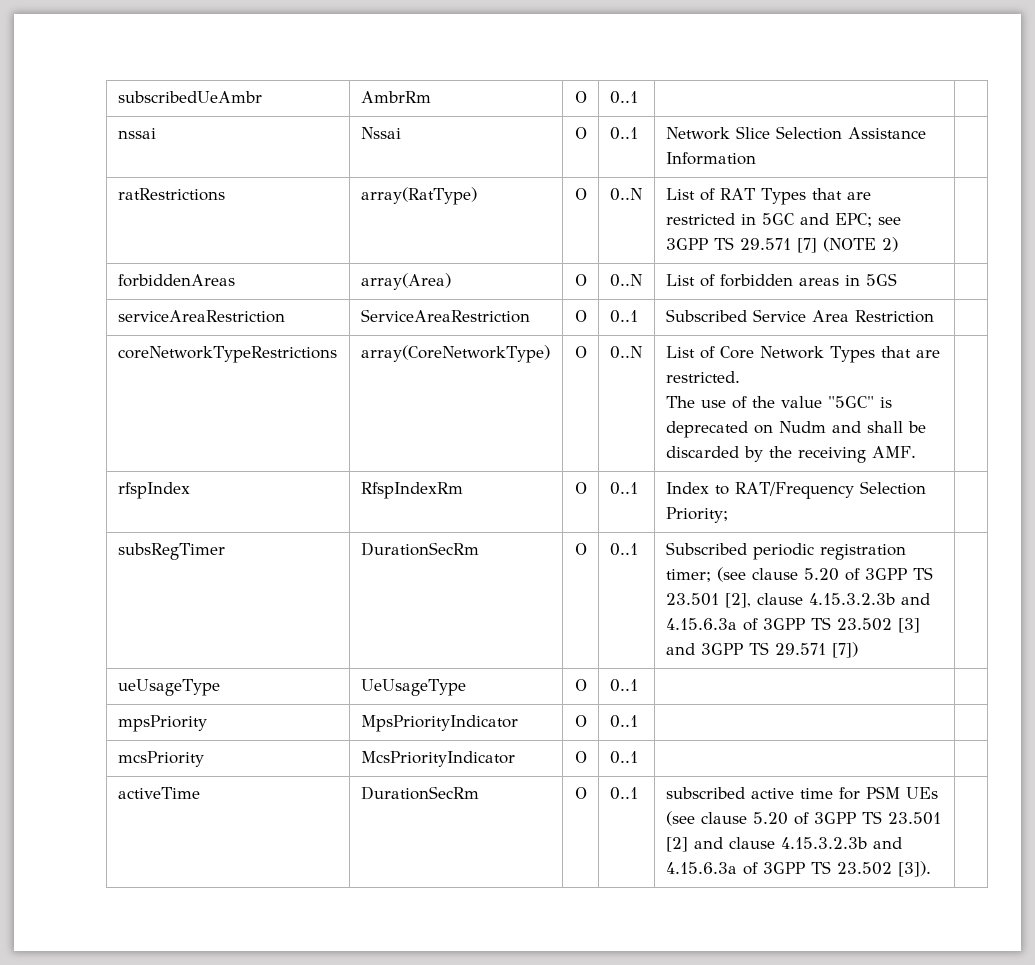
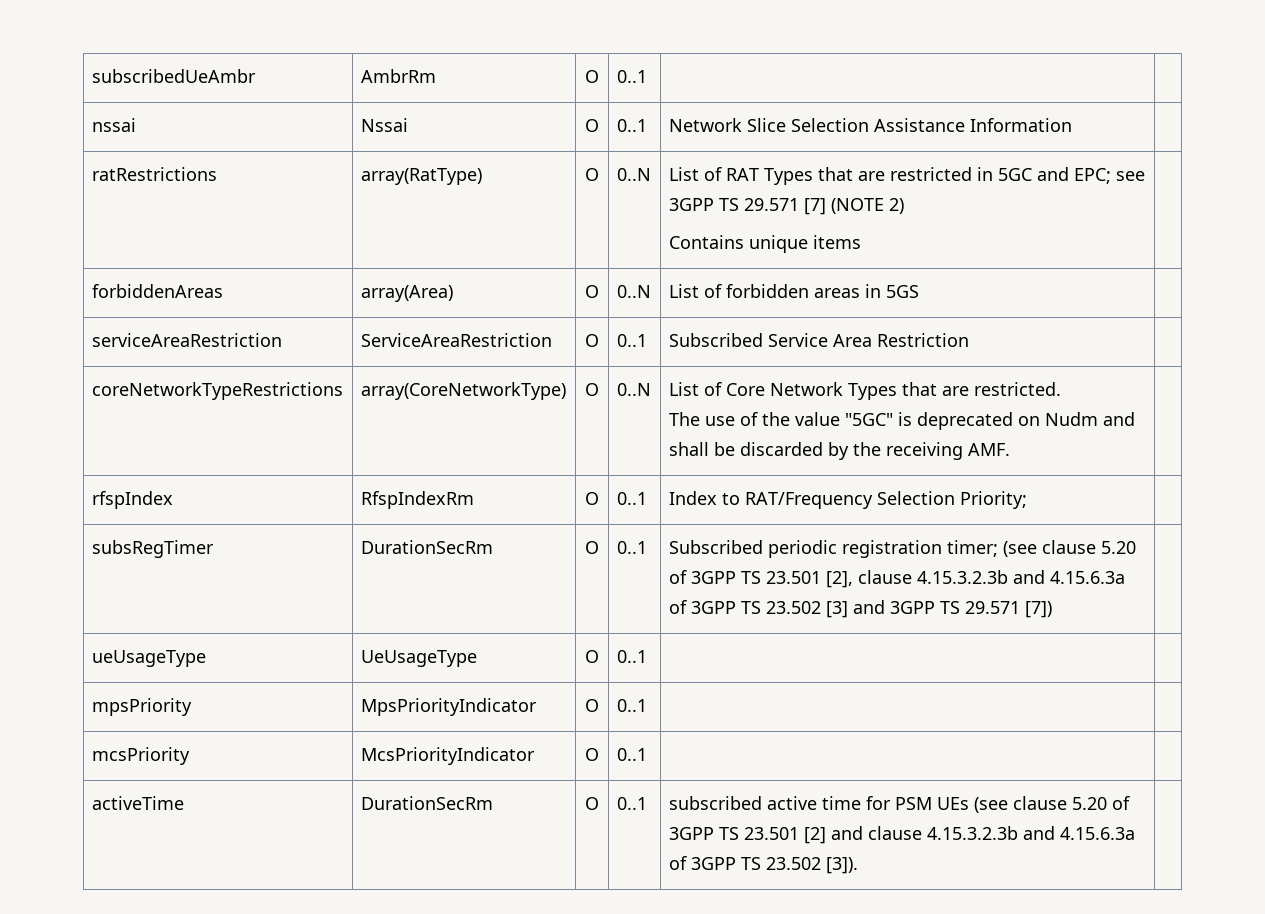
- ratRestrictions | array(RatType) | O | 0..N | List of RAT Types that are restricted in 5GC and EPC; see 3GPP TS 29.571 [7] (NOTE 2) |
+ ratRestrictions | array(RatType) | O | 0..N | List of RAT Types that are restricted in 5GC and EPC; see 3GPP TS 29.571 [7] (NOTE 2)
+ Contains unique items |

